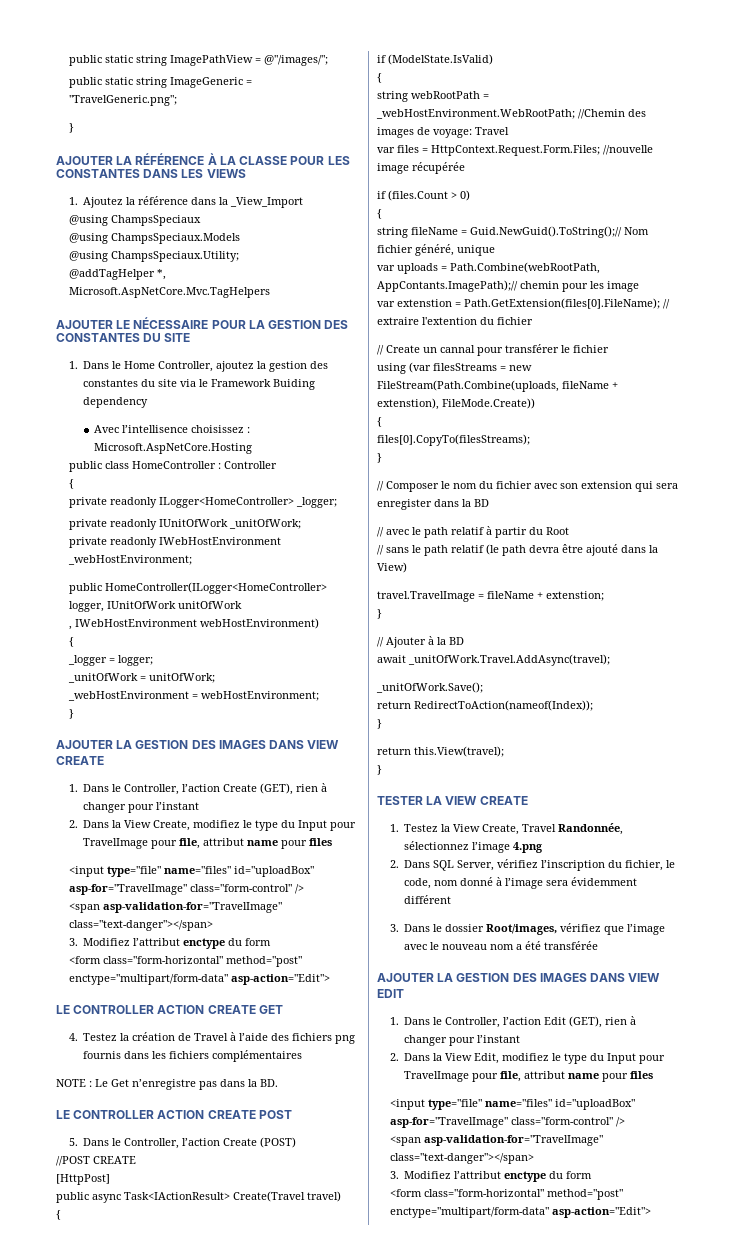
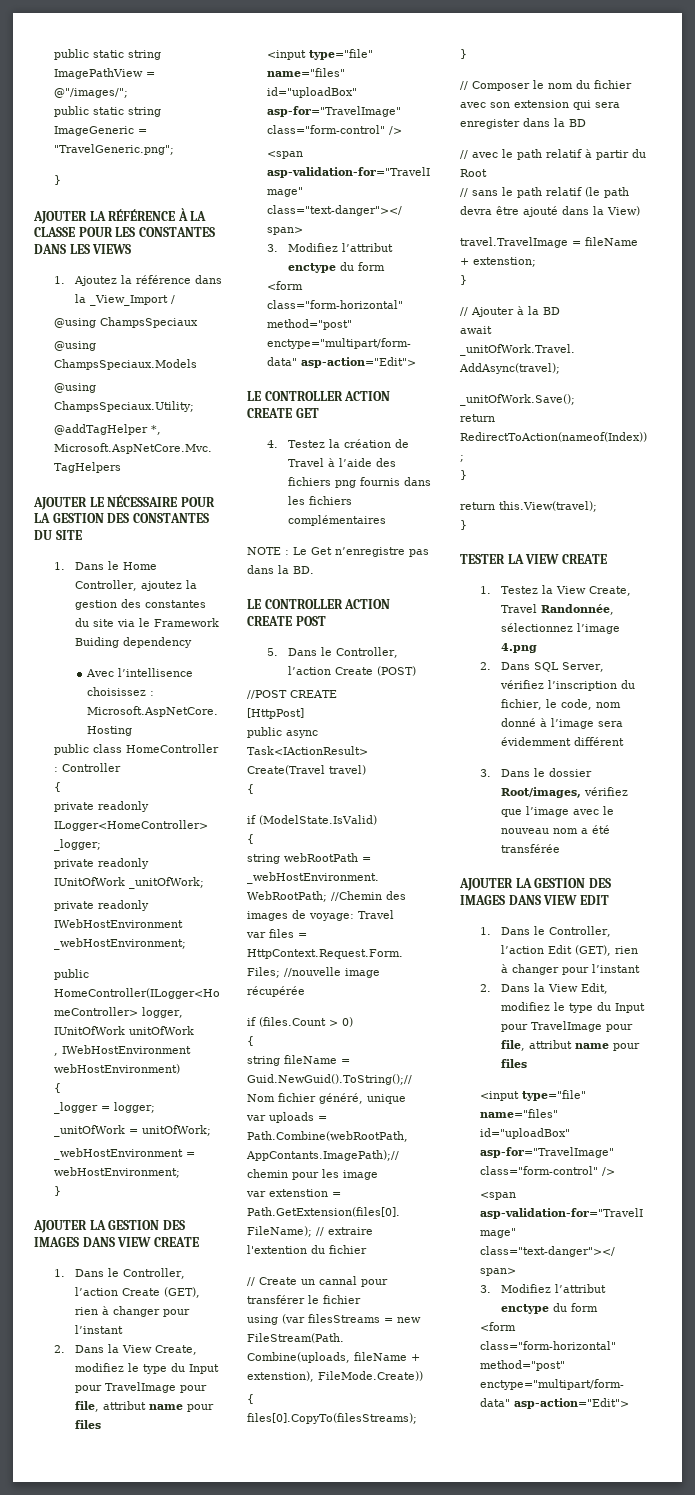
- 1. Ajoutez la référence dans la _View_Import
+ 1. Ajoutez la référence dans la _View_Import /

